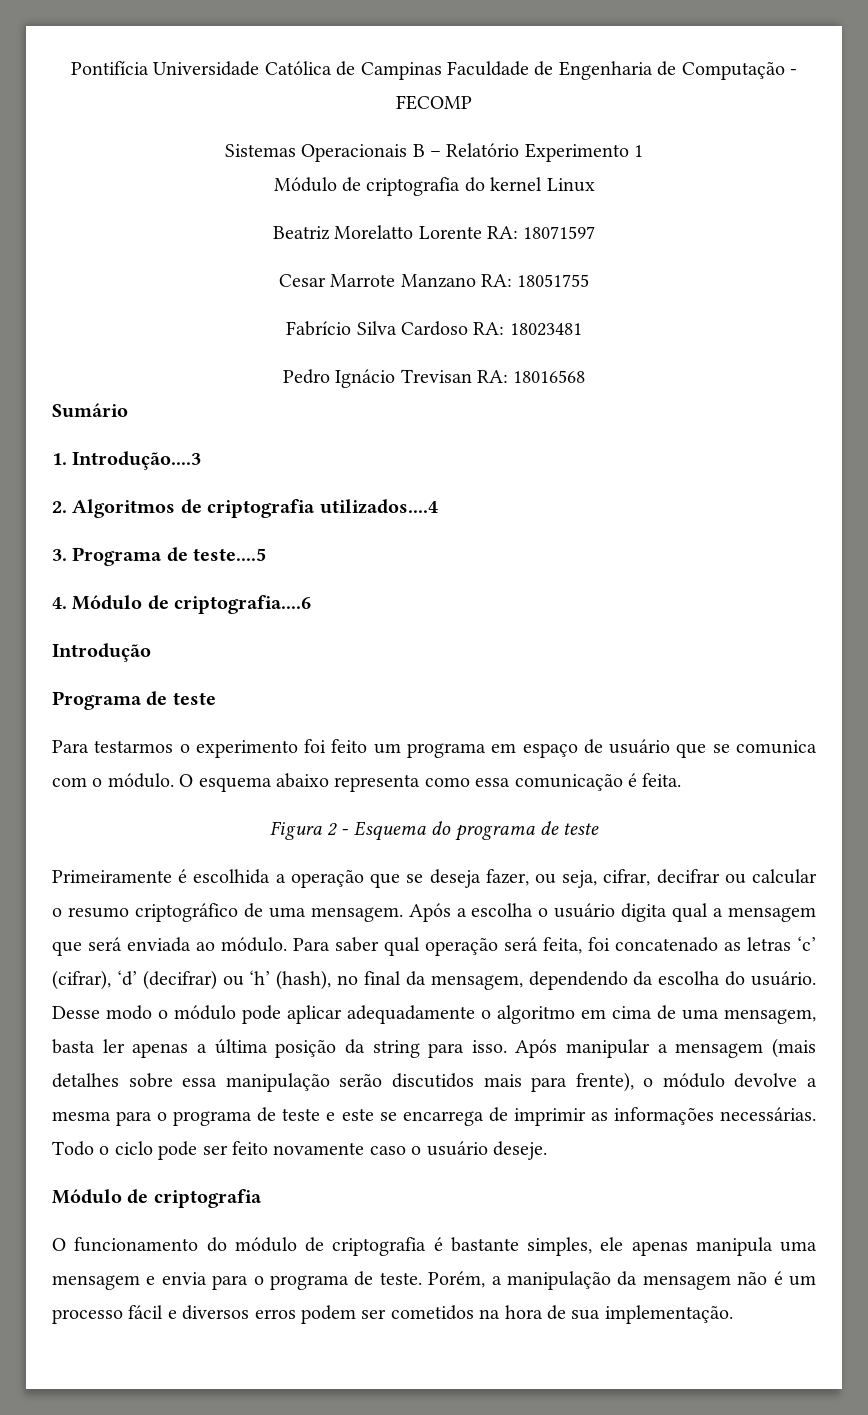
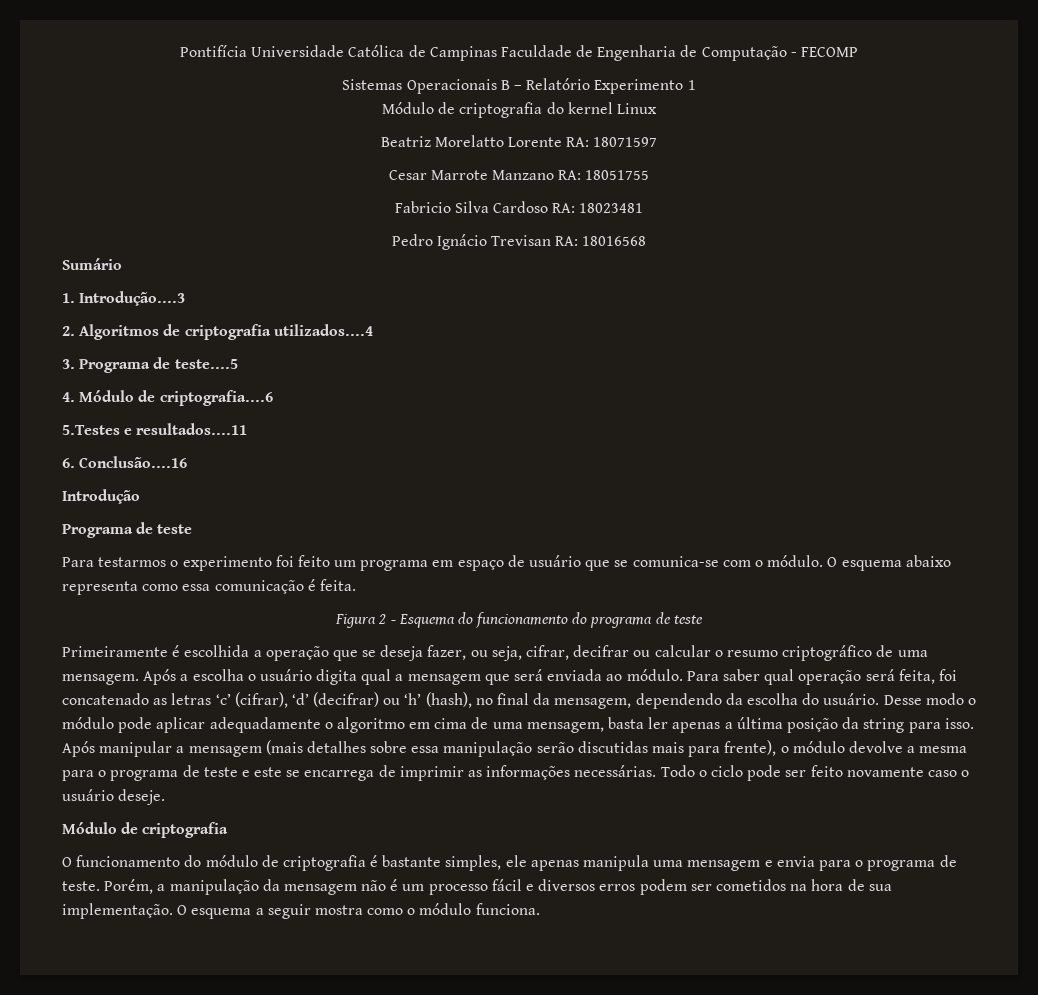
- Fabrício Silva Cardoso RA: 18023481
+ Fabricio Silva Cardoso RA: 18023481
+ 5.Testes e resultados....11
+ 6. Conclusão....16
- Para testarmos o experimento foi feito um programa em espaço de usuário que se comunica com o módulo.
+ Para testarmos o experimento foi feito um programa em espaço de usuário que se comunica-se com o módulo.
- Figura 2 - Esquema do programa de teste
+ Figura 2 - Esquema do funcionamento do programa de teste
- Após manipular a mensagem (mais detalhes sobre essa manipulação serão discutidos mais para frente), o módulo devolve a mesma para o programa de teste e este se encarrega de imprimir as informações necessárias.
+ Após manipular a mensagem (mais detalhes sobre essa manipulação serão discutidas mais para frente), o módulo devolve a mesma para o programa de teste e este se encarrega de imprimir as informações necessárias.
+ O esquema a seguir mostra como o módulo funciona.

